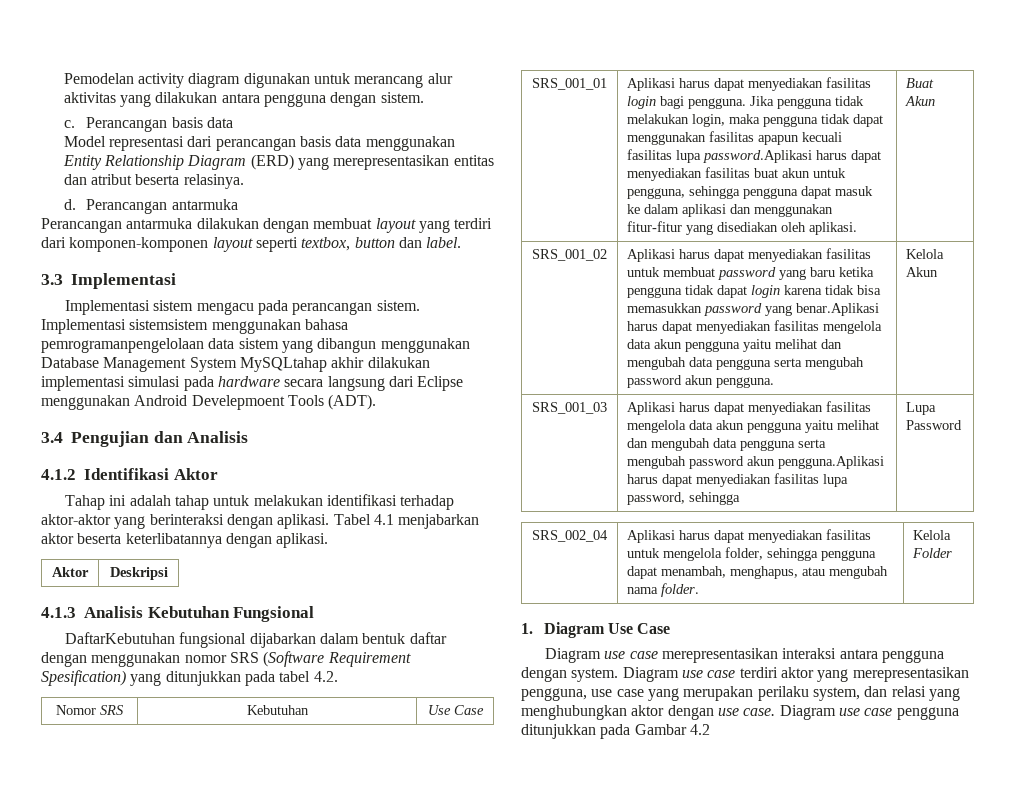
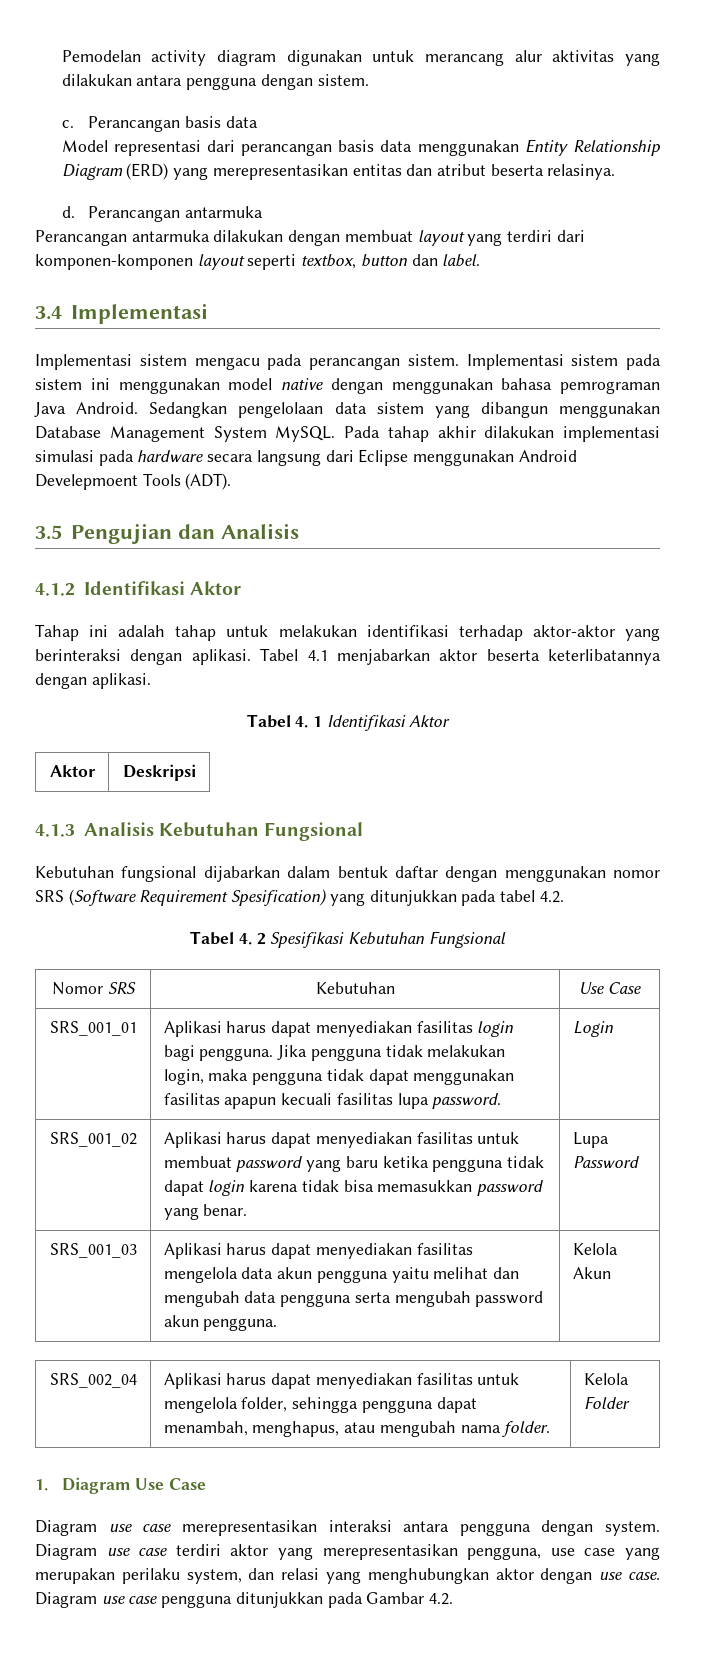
- 3.3 Implementasi
+ 3.4 Implementasi
- Implementasi sistemsistem menggunakan bahasa pemrogramanpengelolaan data sistem yang dibangun menggunakan Database Management System MySQLtahap akhir dilakukan implementasi simulasi pada hardware secara langsung dari Eclipse menggunakan Android Develepmoent Tools (ADT).
+ Implementasi sistem pada sistem ini menggunakan model native dengan menggunakan bahasa pemrograman Java Android. Sedangkan pengelolaan data sistem yang dibangun menggunakan Database Management System MySQL. Pada tahap akhir dilakukan implementasi simulasi pada hardware secara langsung dari Eclipse menggunakan Android Develepmoent Tools (ADT).
- 3.4 Pengujian dan Analisis
+ 3.5 Pengujian dan Analisis
+ Tabel 4. 1 Identifikasi Aktor
- DaftarKebutuhan fungsional dijabarkan dalam bentuk daftar dengan menggunakan nomor SRS (Software Requirement Spesification) yang ditunjukkan pada tabel 4.2.
+ Kebutuhan fungsional dijabarkan dalam bentuk daftar dengan menggunakan nomor SRS (Software Requirement Spesification) yang ditunjukkan pada tabel 4.2.
+ Tabel 4. 2 Spesifikasi Kebutuhan Fungsional
- Jika pengguna tidak melakukan login, maka pengguna tidak dapat menggunakan fasilitas apapun kecuali fasilitas lupa password.Aplikasi harus dapat menyediakan fasilitas buat akun untuk pengguna, sehingga pengguna dapat masuk ke dalam aplikasi dan menggunakan fitur-fitur yang disediakan oleh aplikasi. | Buat Akun
+ Jika pengguna tidak melakukan login, maka pengguna tidak dapat menggunakan fasilitas apapun kecuali fasilitas lupa password. | Login
- Aplikasi harus dapat menyediakan fasilitas untuk membuat password yang baru ketika pengguna tidak dapat login karena tidak bisa memasukkan password yang benar.Aplikasi harus dapat menyediakan fasilitas mengelola data akun pengguna yaitu melihat dan mengubah data pengguna serta mengubah password akun pengguna. | Kelola Akun
+ Aplikasi harus dapat menyediakan fasilitas untuk membuat password yang baru ketika pengguna tidak dapat login karena tidak bisa memasukkan password yang benar. | Lupa Password
+ SRS_001_03 | Aplikasi harus dapat menyediakan fasilitas mengelola data akun pengguna yaitu melihat dan mengubah data pengguna serta mengubah password akun pengguna. | Kelola Akun
- SRS_001_03 | Aplikasi harus dapat menyediakan fasilitas mengelola data akun pengguna yaitu melihat dan mengubah data pengguna serta mengubah password akun pengguna.Aplikasi harus dapat menyediakan fasilitas lupa password, sehingga | Lupa Password
- Diagram use case pengguna ditunjukkan pada Gambar 4.2
+ Diagram use case pengguna ditunjukkan pada Gambar 4.2.

